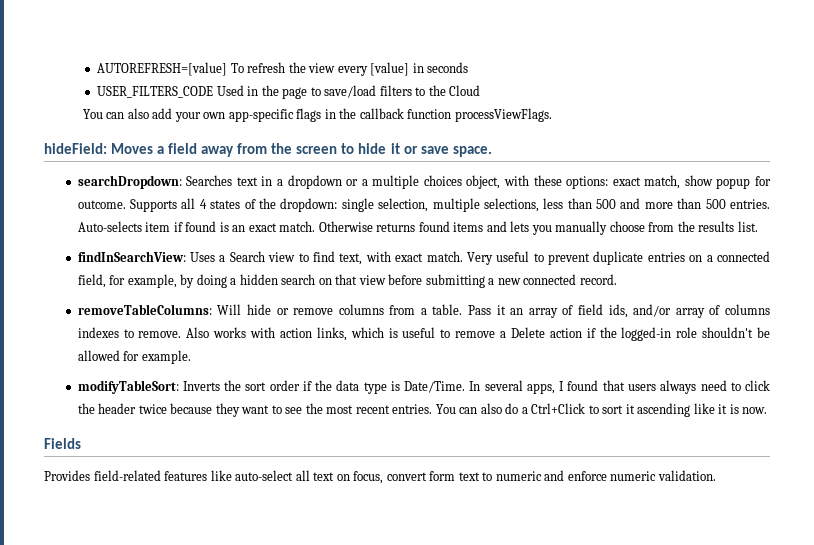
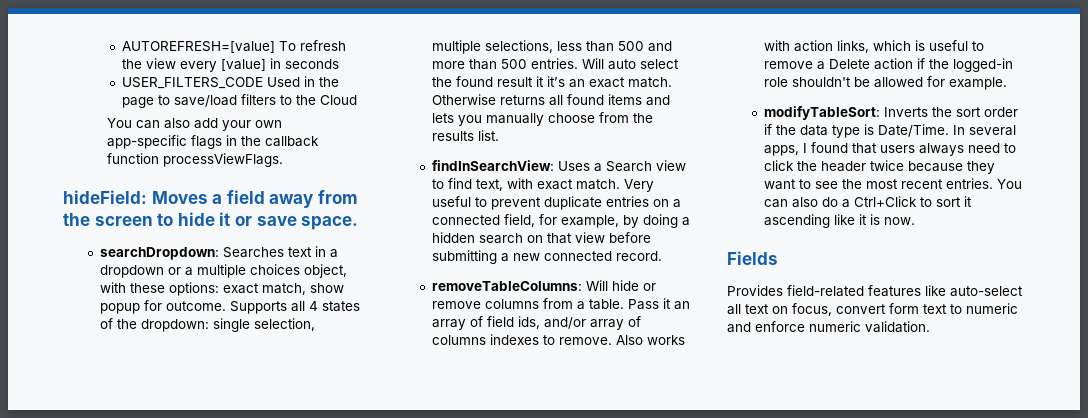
- Auto-selects item if found is an exact match.
+ Will auto select the found result it it’s an exact match.
- Otherwise returns found items and lets you manually choose from the results list.
+ Otherwise returns all found items and lets you manually choose from the results list.

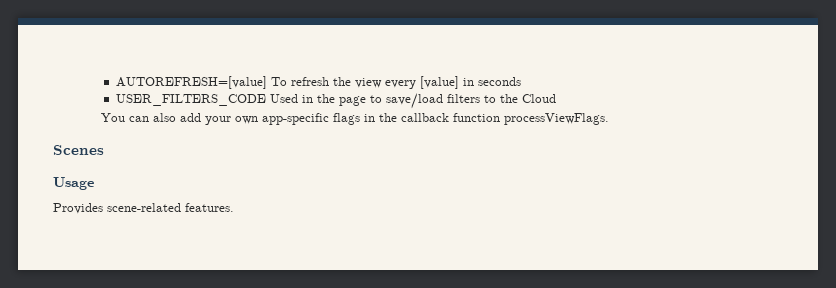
- hideField: Moves a field away from the screen to hide it or save space.
- searchDropdown: Searches text in a dropdown or a multiple choices object, with these options: exact match, show popup for outcome. Supports all 4 states of the dropdown: single selection, multiple selections, less than 500 and more than 500 entries. Will auto select the found result it it’s an exact match. Otherwise returns all found items and lets you manually choose from the results list.
- findInSearchView: Uses a Search view to find text, with exact match. Very useful to prevent duplicate entries on a connected field, for example, by doing a hidden search on that view before submitting a new connected record.
- removeTableColumns: Will hide or remove columns from a table. Pass it an array of field ids, and/or array of columns indexes to remove. Also works with action links, which is useful to remove a Delete action if the logged-in role shouldn't be allowed for example.
- modifyTableSort: Inverts the sort order if the data type is Date/Time. In several apps, I found that users always need to click the header twice because they want to see the most recent entries. You can also do a Ctrl+Click to sort it ascending like it is now.
- Fields
- Provides field-related features like auto-select all text on focus, convert form text to numeric and enforce numeric validation.
+ Scenes
+ Usage
+ Provides scene-related features.

